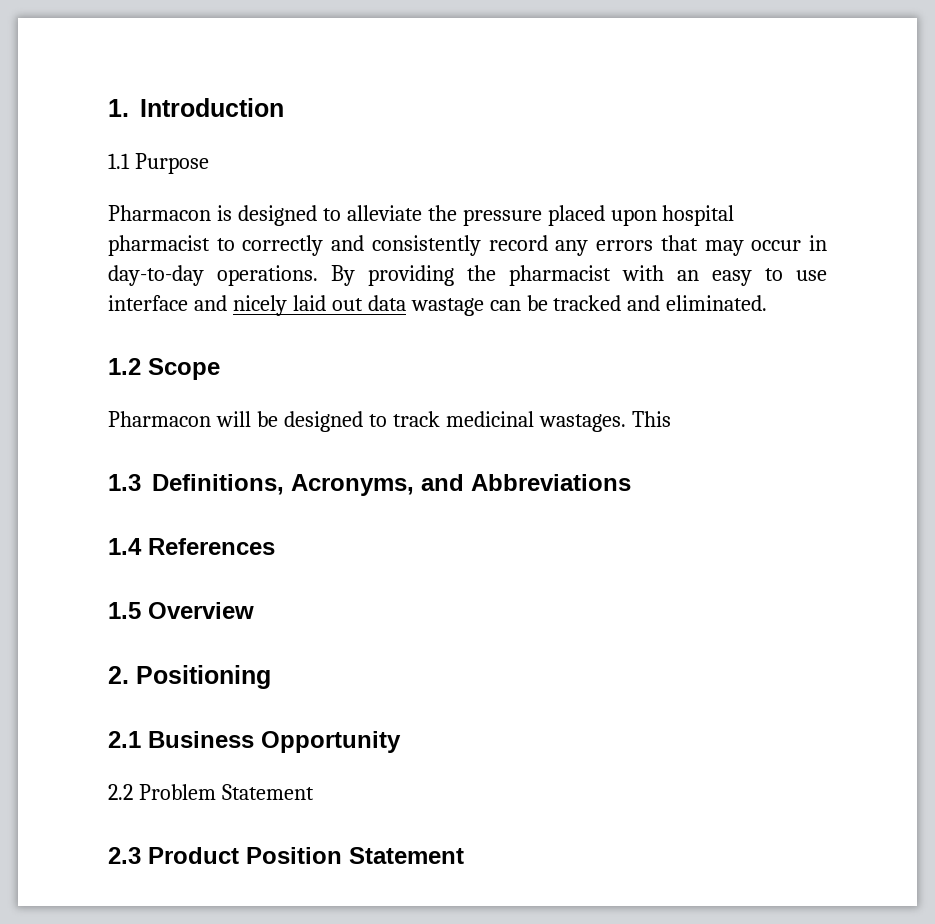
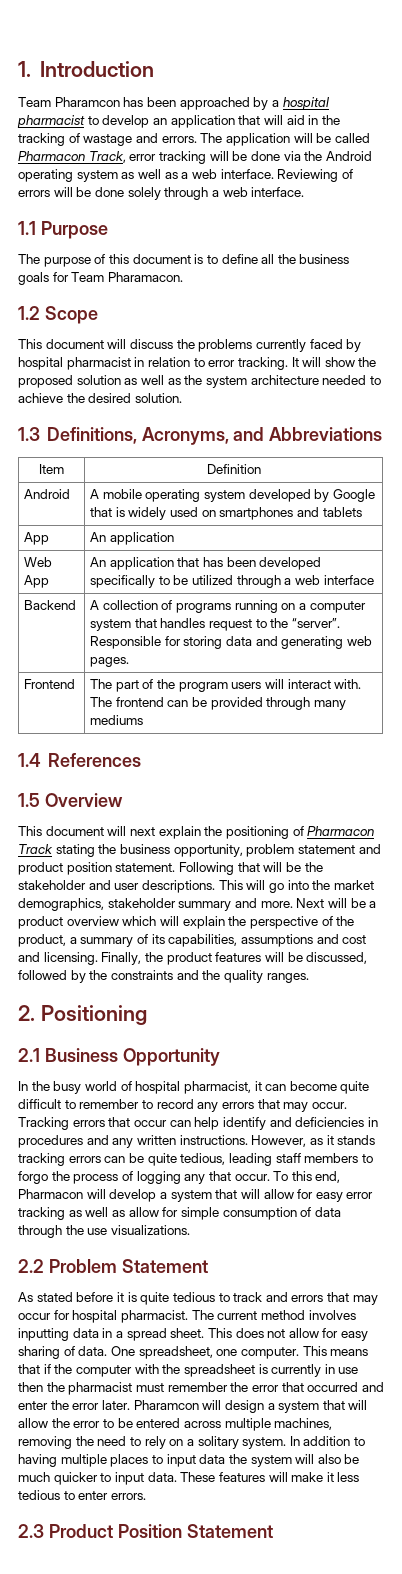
+ Team Pharamcon has been approached by a hospital pharmacist to develop an application that will aid in the tracking of wastage and errors. The application will be called Pharmacon Track, error tracking will be done via the Android operating system as well as a web interface. Reviewing of errors will be done solely through a web interface.
  1.1 Purpose
- Pharmacon is designed to alleviate the pressure placed upon hospital pharmacist to correctly and consistently record any errors that may occur in day-to-day operations. By providing the pharmacist with an easy to use interface and nicely laid out data wastage can be tracked and eliminated.
+ The purpose of this document is to define all the business goals for Team Pharamacon.
  1.2 Scope
- Pharmacon will be designed to track medicinal wastages. This
+ This document will discuss the problems currently faced by hospital pharmacist in relation to error tracking. It will show the proposed solution as well as the system architecture needed to achieve the desired solution.
+ Item | Definition
+ Android | A mobile operating system developed by Google that is widely used on smartphones and tablets
+ App | An application
+ Web App | An application that has been developed specifically to be utilized through a web interface
+ Backend | A collection of programs running on a computer system that handles request to the “server”. Responsible for storing data and generating web pages.
+ Frontend | The part of the program users will interact with. The frontend can be provided through many mediums
  1.4 References
  1.5 Overview
+ This document will next explain the positioning of Pharmacon Track stating the business opportunity, problem statement and product position statement. Following that will be the stakeholder and user descriptions. This will go into the market demographics, stakeholder summary and more. Next will be a product overview which will explain the perspective of the product, a summary of its capabilities, assumptions and cost and licensing. Finally, the product features will be discussed, followed by the constraints and the quality ranges.
+ In the busy world of hospital pharmacist, it can become quite difficult to remember to record any errors that may occur. Tracking errors that occur can help identify and deficiencies in procedures and any written instructions. However, as it stands tracking errors can be quite tedious, leading staff members to forgo the process of logging any that occur. To this end, Pharmacon will develop a system that will allow for easy error tracking as well as allow for simple consumption of data through the use visualizations.
  2.2 Problem Statement
+ As stated before it is quite tedious to track and errors that may occur for hospital pharmacist. The current method involves inputting data in a spread sheet. This does not allow for easy sharing of data. One spreadsheet, one computer. This means that if the computer with the spreadsheet is currently in use then the pharmacist must remember the error that occurred and enter the error later. Pharamcon will design a system that will allow the error to be entered across multiple machines, removing the need to rely on a solitary system. In addition to having multiple places to input data the system will also be much quicker to input data. These features will make it less tedious to enter errors.

